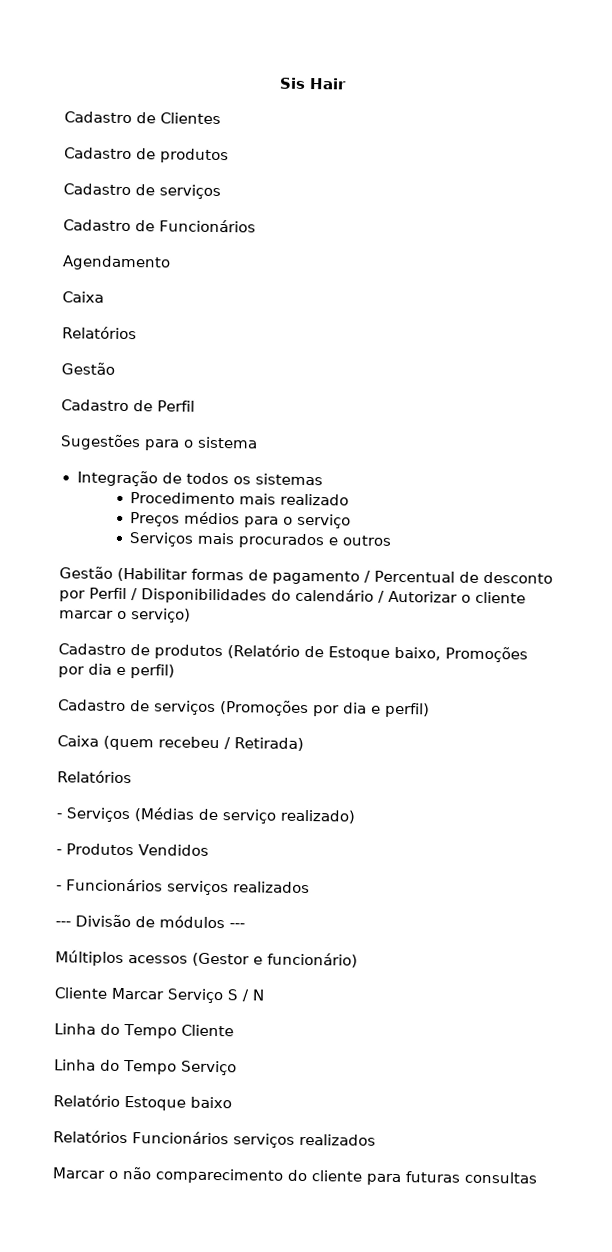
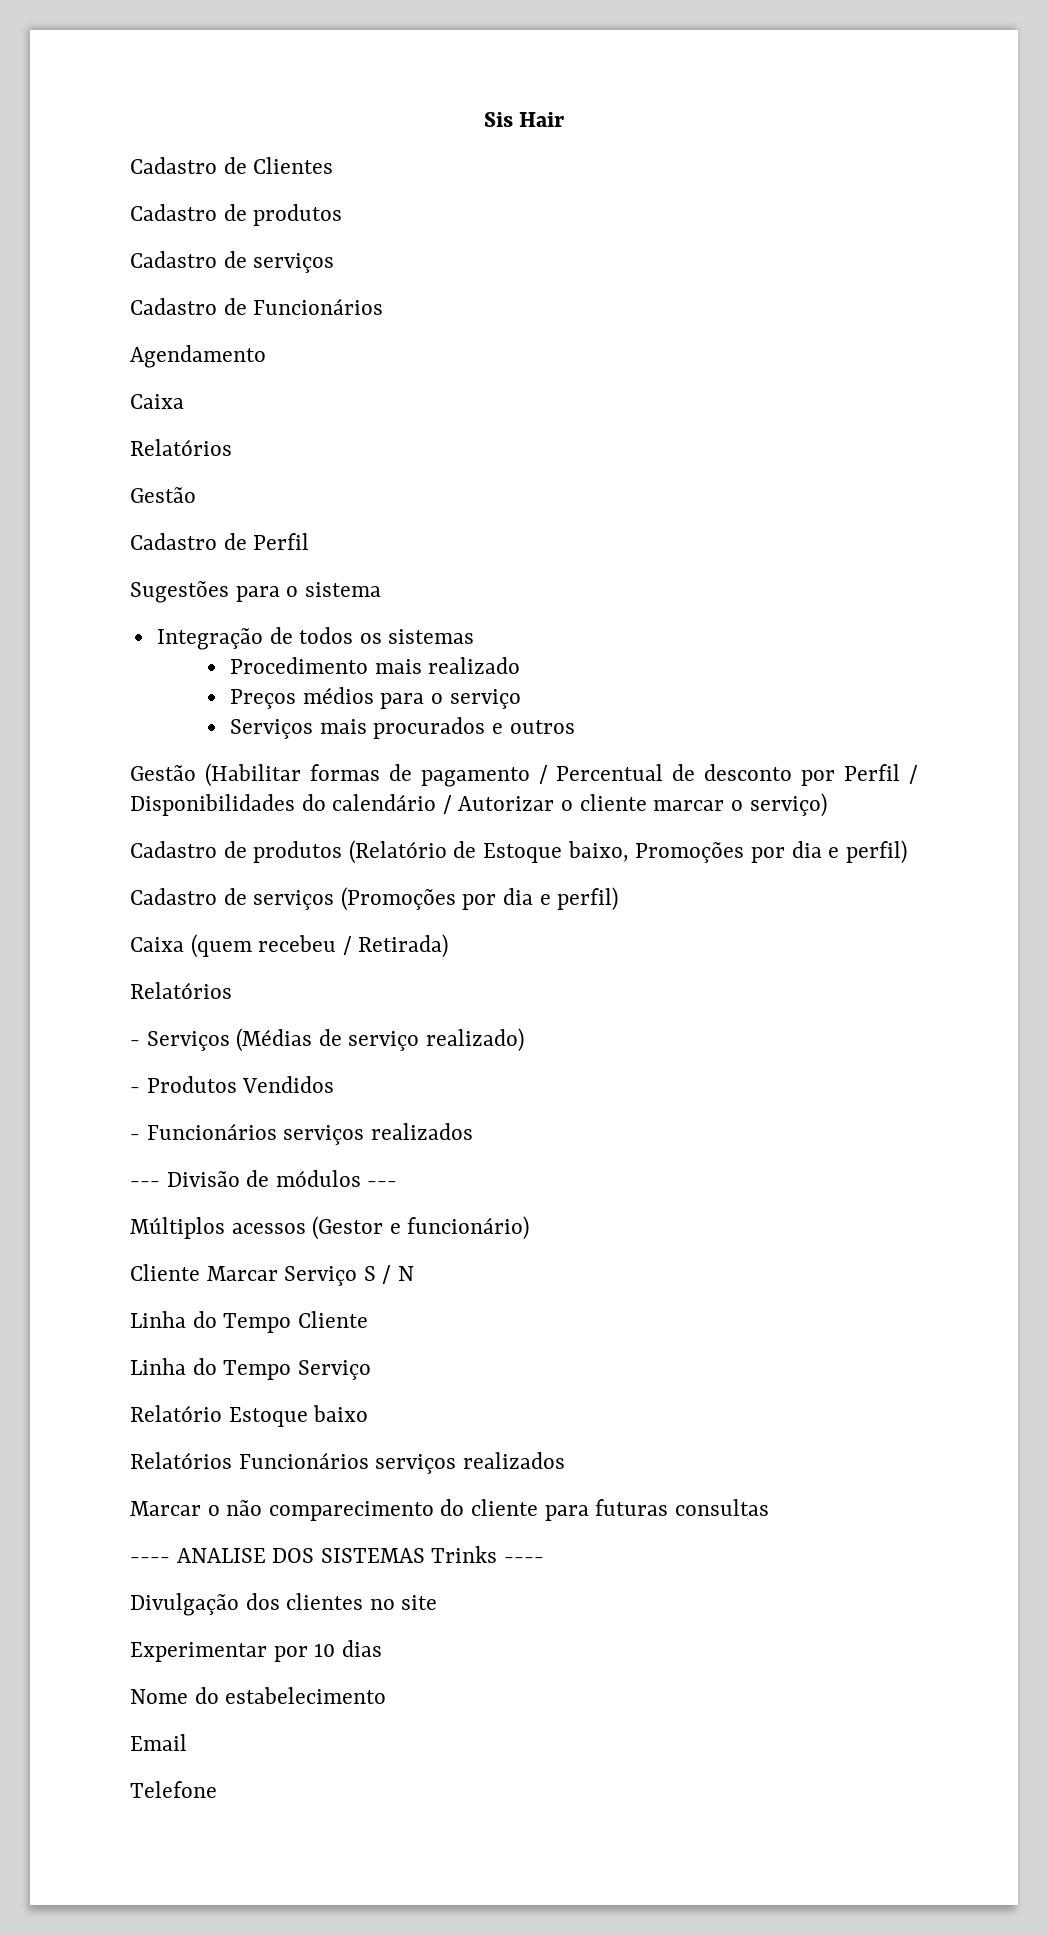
+ ---- ANALISE DOS SISTEMAS Trinks ----
+ Divulgação dos clientes no site
+ Experimentar por 10 dias
+ Nome do estabelecimento
+ Email
+ Telefone

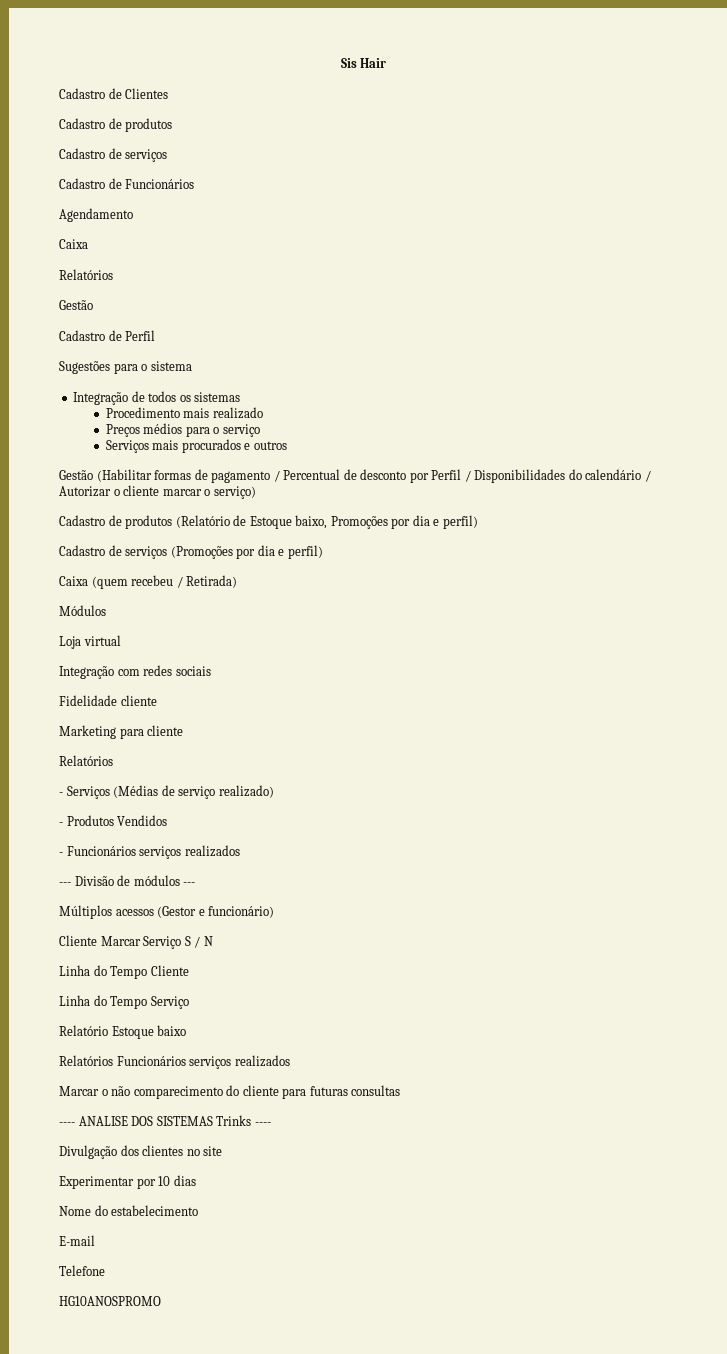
+ Módulos
+ Loja virtual
+ Integração com redes sociais
+ Fidelidade cliente
+ Marketing para cliente
- Email
+ E-mail
+ HG10ANOSPROMO

